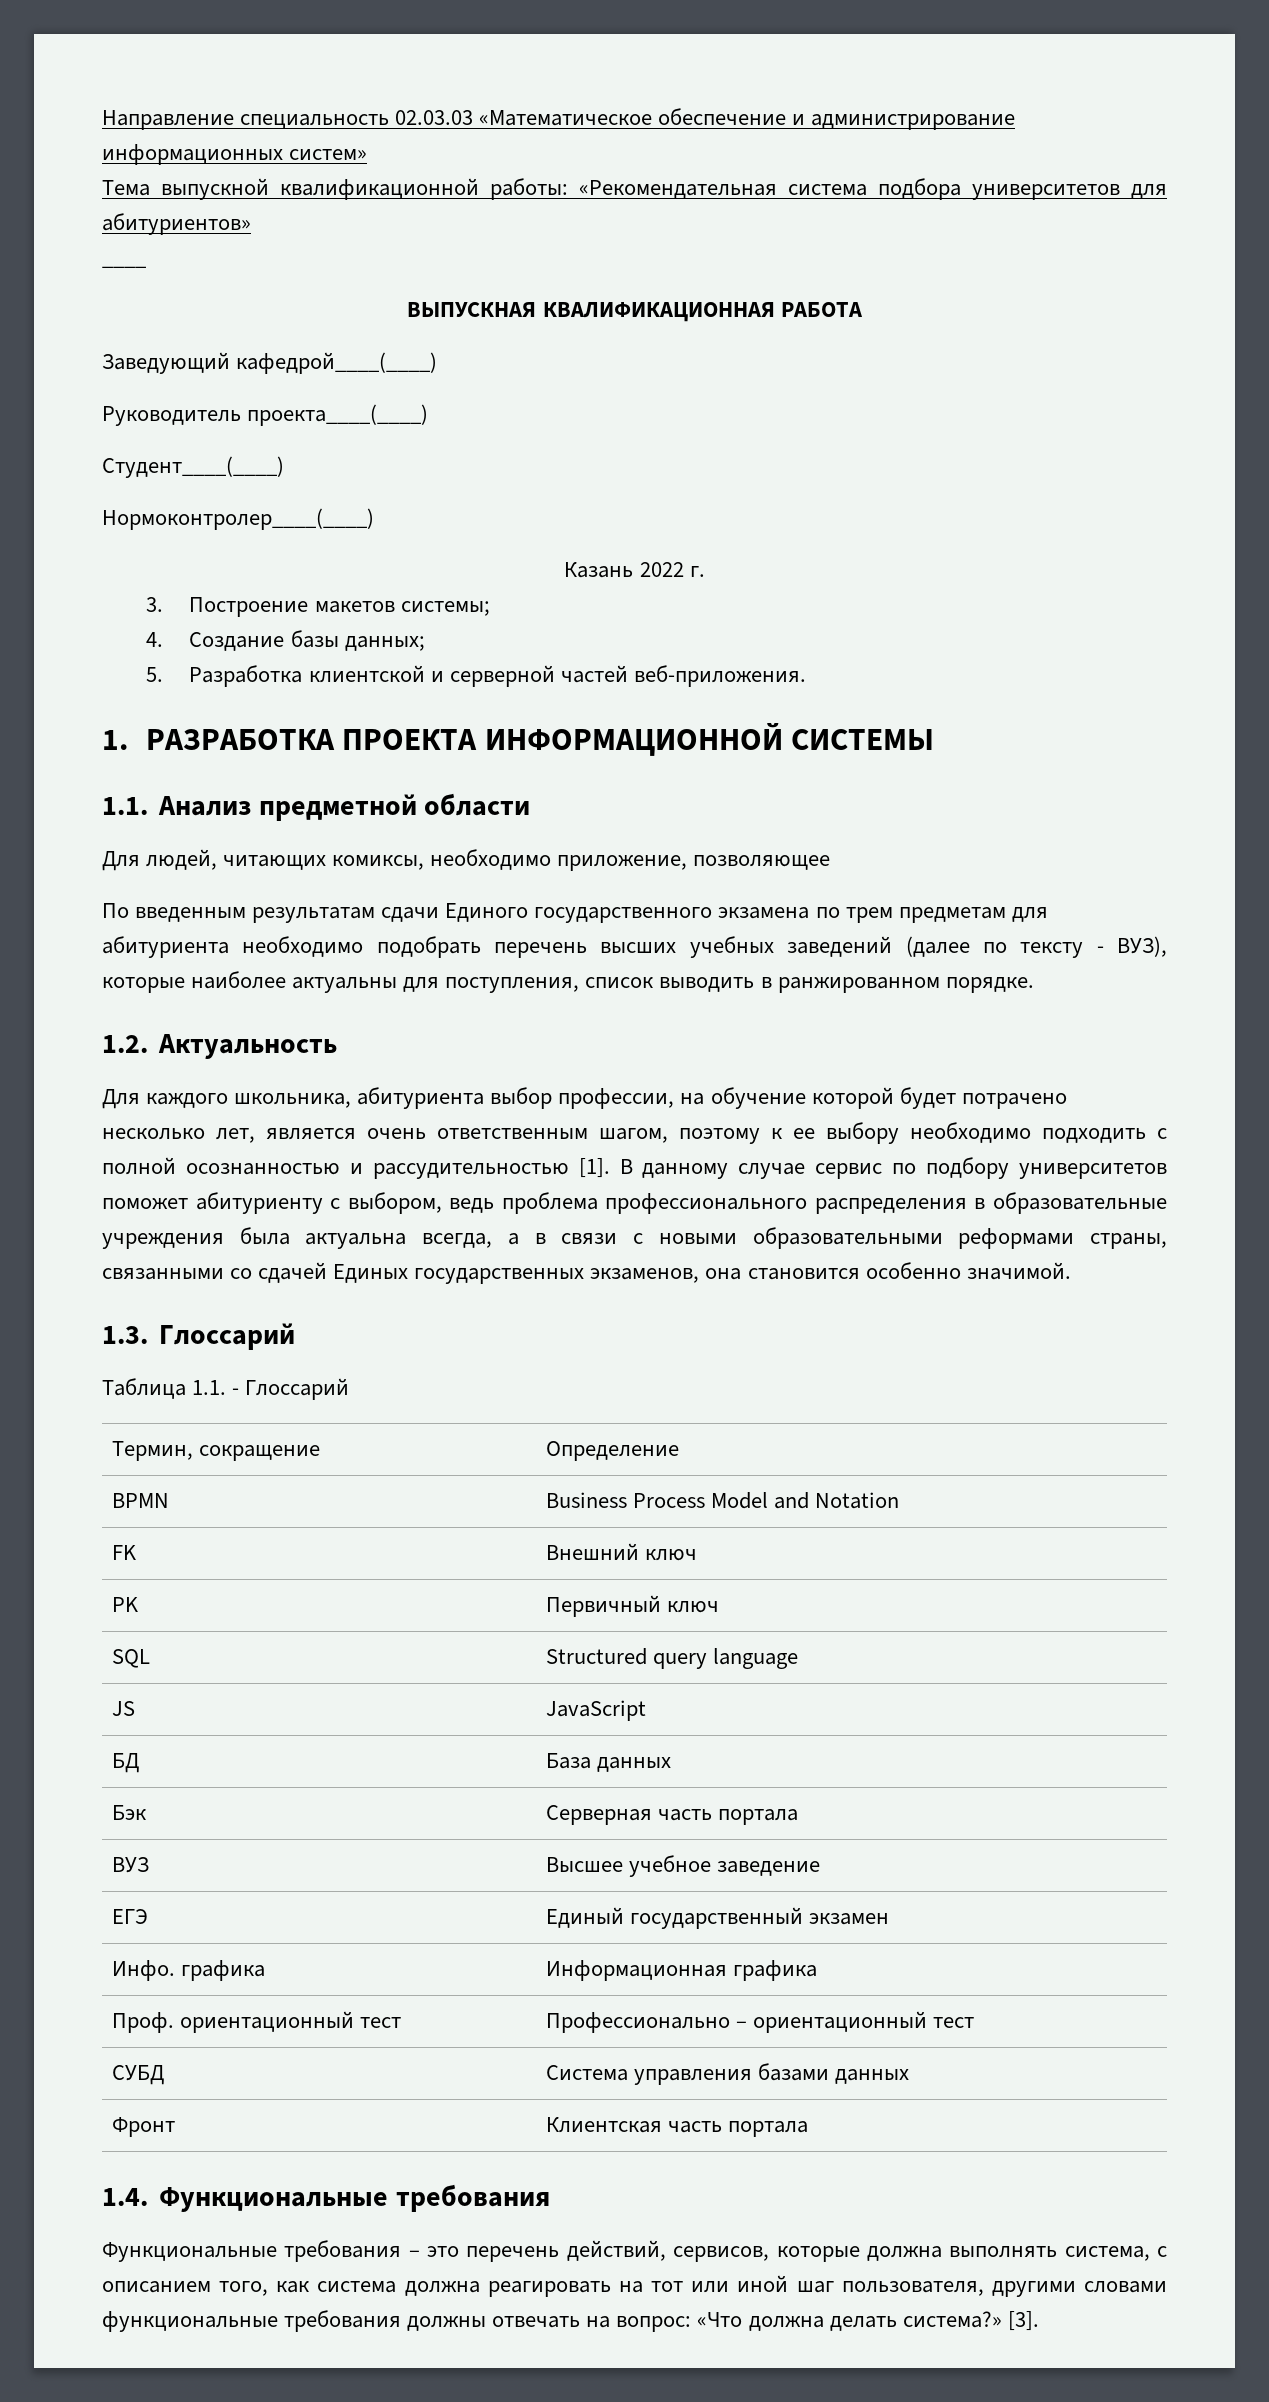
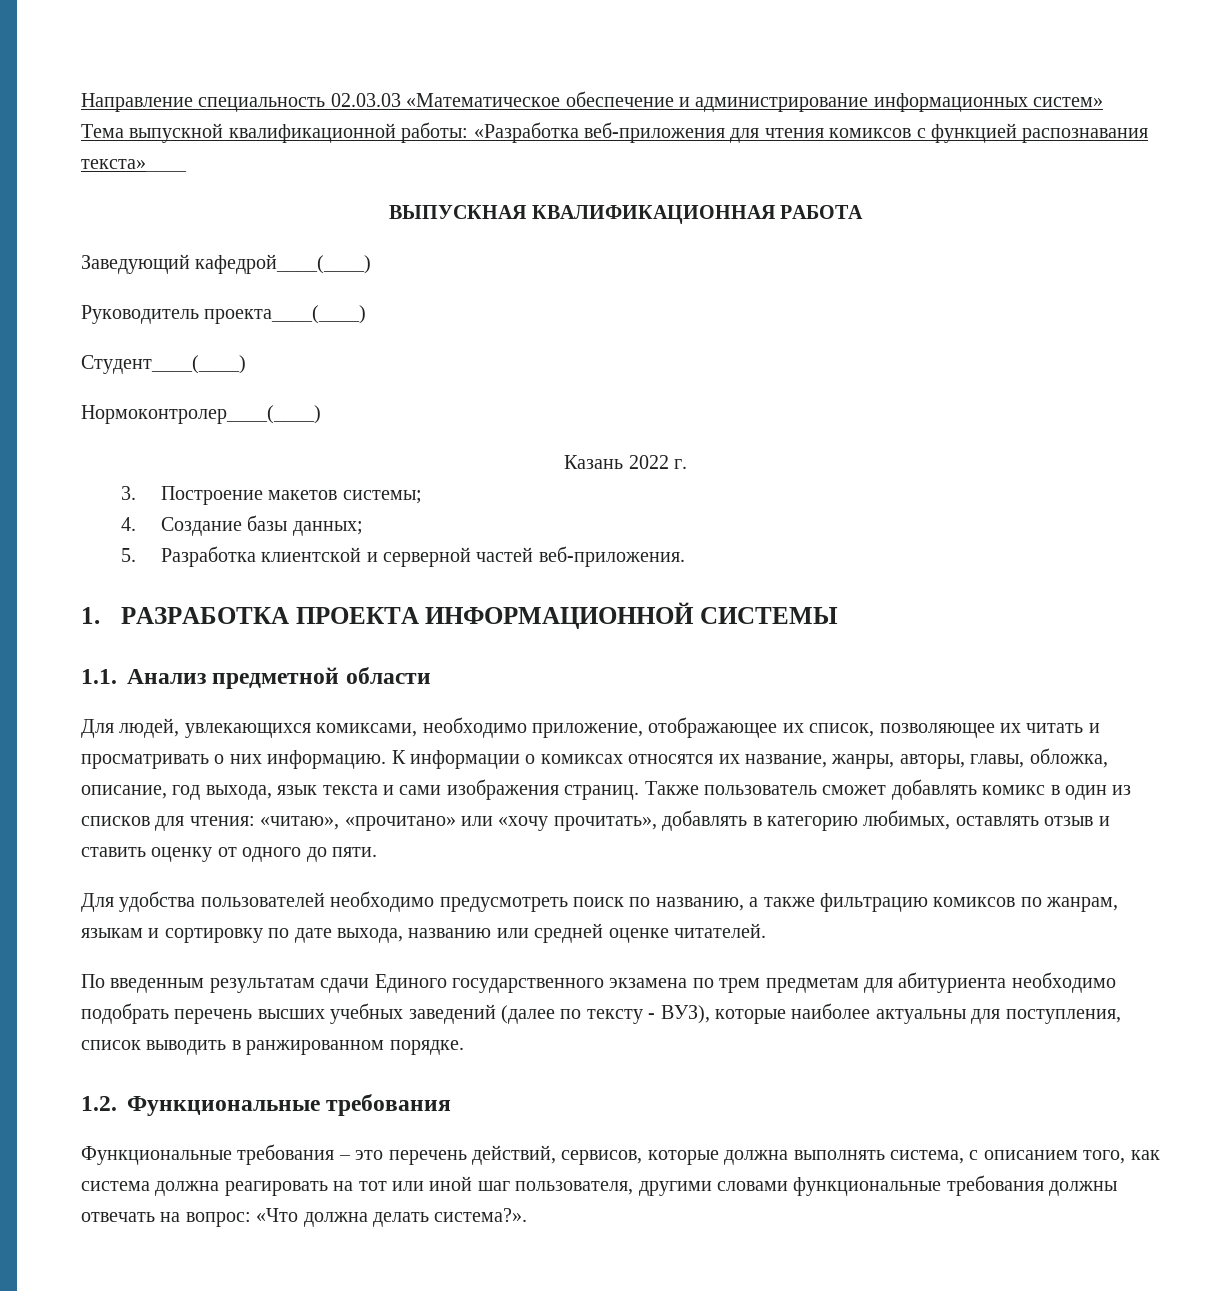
- Тема выпускной квалификационной работы: «Рекомендательная система подбора университетов для абитуриентов»
- ____
+ Тема выпускной квалификационной работы: «Разработка веб-приложения для чтения комиксов с функцией распознавания текста»____
- Для людей, читающих комиксы, необходимо приложение, позволяющее
+ Для людей, увлекающихся комиксами, необходимо приложение, отображающее их список, позволяющее их читать и просматривать о них информацию. К информации о комиксах относятся их название, жанры, авторы, главы, обложка, описание, год выхода, язык текста и сами изображения страниц. Также пользователь сможет добавлять комикс в один из списков для чтения: «читаю», «прочитано» или «хочу прочитать», добавлять в категорию любимых, оставлять отзыв и ставить оценку от одного до пяти.
+ Для удобства пользователей необходимо предусмотреть поиск по названию, а также фильтрацию комиксов по жанрам, языкам и сортировку по дате выхода, названию или средней оценке читателей.
- 1.2. Актуальность
- Для каждого школьника, абитуриента выбор профессии, на обучение которой будет потрачено несколько лет, является очень ответственным шагом, поэтому к ее выбору необходимо подходить с полной осознанностью и рассудительностью [1]. В данному случае сервис по подбору университетов поможет абитуриенту с выбором, ведь проблема профессионального распределения в образовательные учреждения была актуальна всегда, а в связи с новыми образовательными реформами страны, связанными со сдачей Единых государственных экзаменов, она становится особенно значимой.
- 1.3. Глоссарий
- Таблица 1.1. - Глоссарий
- Термин, сокращение | Определение
- BPMN | Business Process Model and Notation
- FK | Внешний ключ
- PK | Первичный ключ
- SQL | Structured query language
- JS | JavaScript
- БД | База данных
- Бэк | Серверная часть портала
- ВУЗ | Высшее учебное заведение
- ЕГЭ | Единый государственный экзамен
- Инфо. графика | Информационная графика
- Проф. ориентационный тест | Профессионально – ориентационный тест
- СУБД | Система управления базами данных
- Фронт | Клиентская часть портала
- 1.4. Функциональные требования
+ 1.2. Функциональные требования
- Функциональные требования – это перечень действий, сервисов, которые должна выполнять система, с описанием того, как система должна реагировать на тот или иной шаг пользователя, другими словами функциональные требования должны отвечать на вопрос: «Что должна делать система?» [3].
+ Функциональные требования – это перечень действий, сервисов, которые должна выполнять система, с описанием того, как система должна реагировать на тот или иной шаг пользователя, другими словами функциональные требования должны отвечать на вопрос: «Что должна делать система?».

